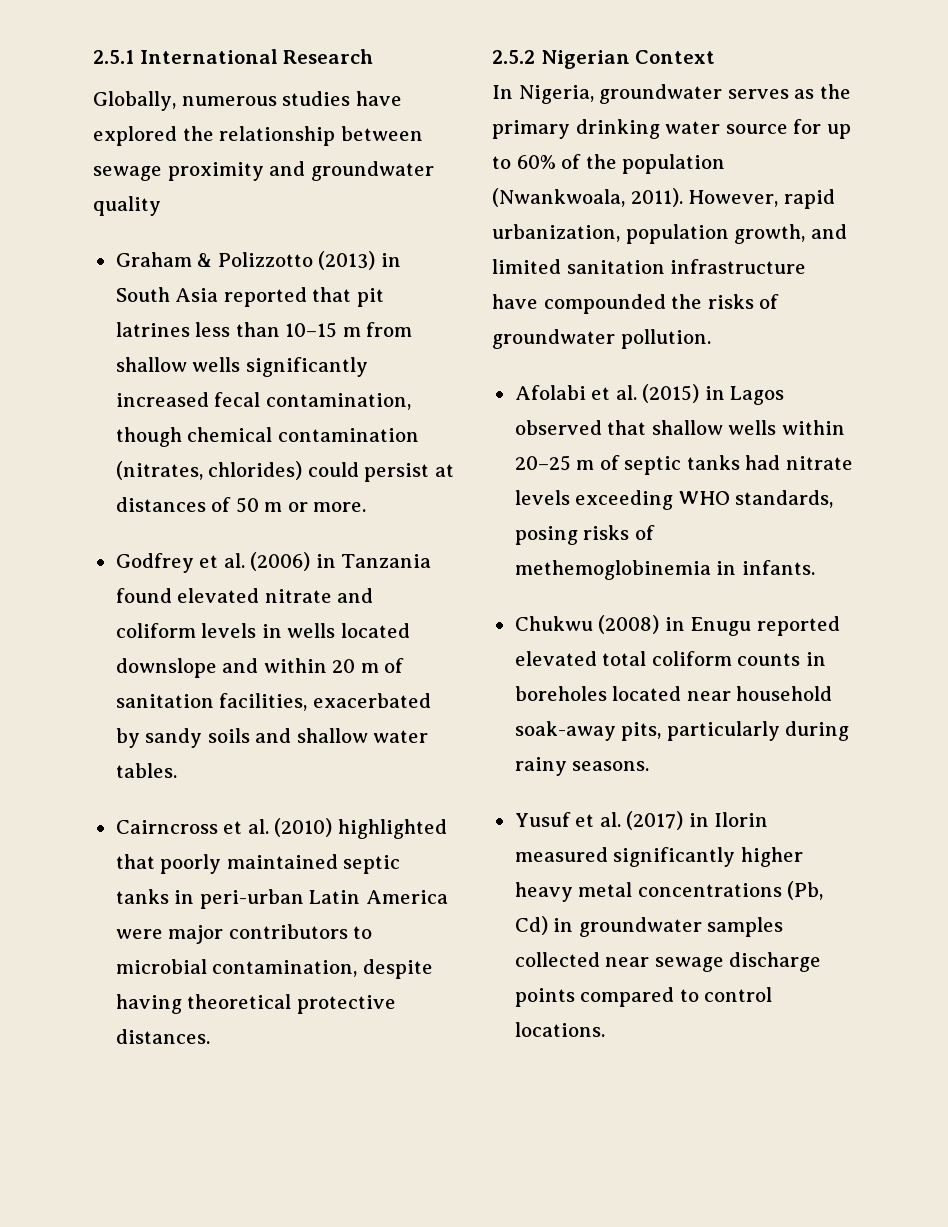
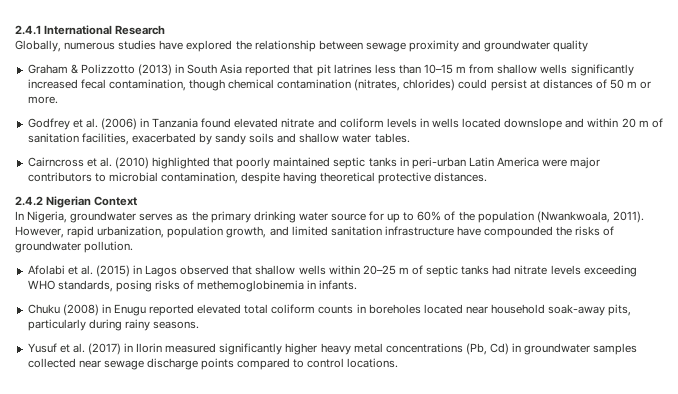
- 2.5.1 International Research
+ 2.4.1 International Research
- 2.5.2 Nigerian Context
+ 2.4.2 Nigerian Context
- Chukwu (2008) in Enugu reported elevated total coliform counts in boreholes located near household soak-away pits, particularly during rainy seasons.
+ Chuku (2008) in Enugu reported elevated total coliform counts in boreholes located near household soak-away pits, particularly during rainy seasons.

